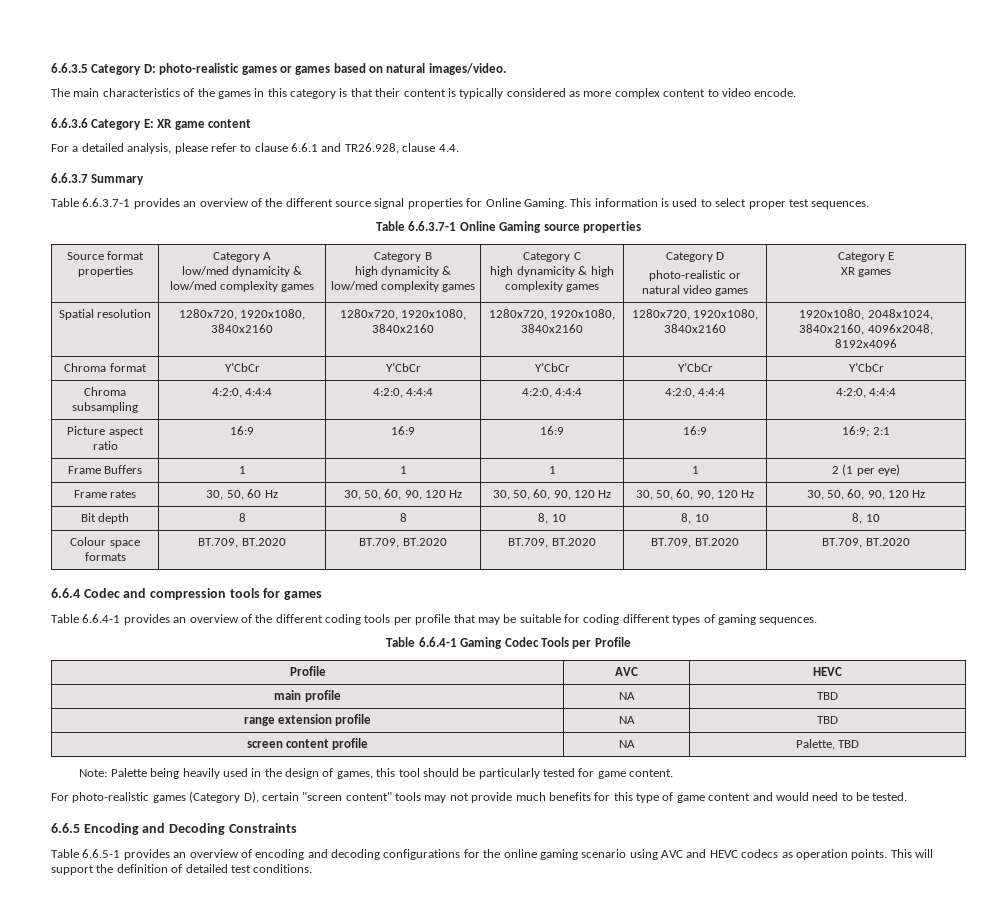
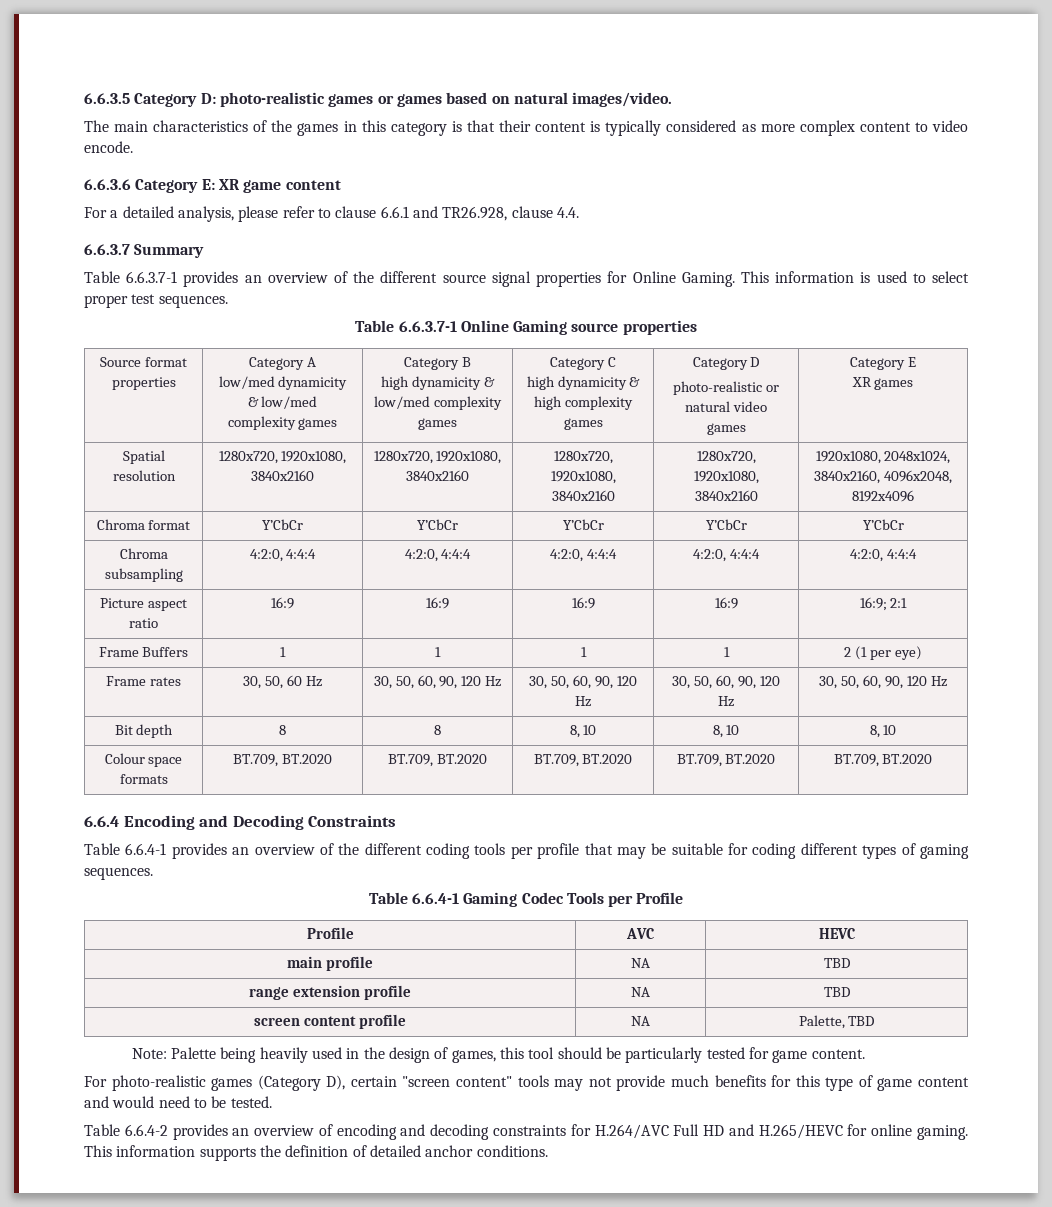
- 6.6.4 Codec and compression tools for games
+ 6.6.4 Encoding and Decoding Constraints
- 6.6.5 Encoding and Decoding Constraints
- Table 6.6.5-1 provides an overview of encoding and decoding configurations for the online gaming scenario using AVC and HEVC codecs as operation points. This will support the definition of detailed test conditions.
+ Table 6.6.4-2 provides an overview of encoding and decoding constraints for H.264/AVC Full HD and H.265/HEVC for online gaming. This information supports the definition of detailed anchor conditions.

